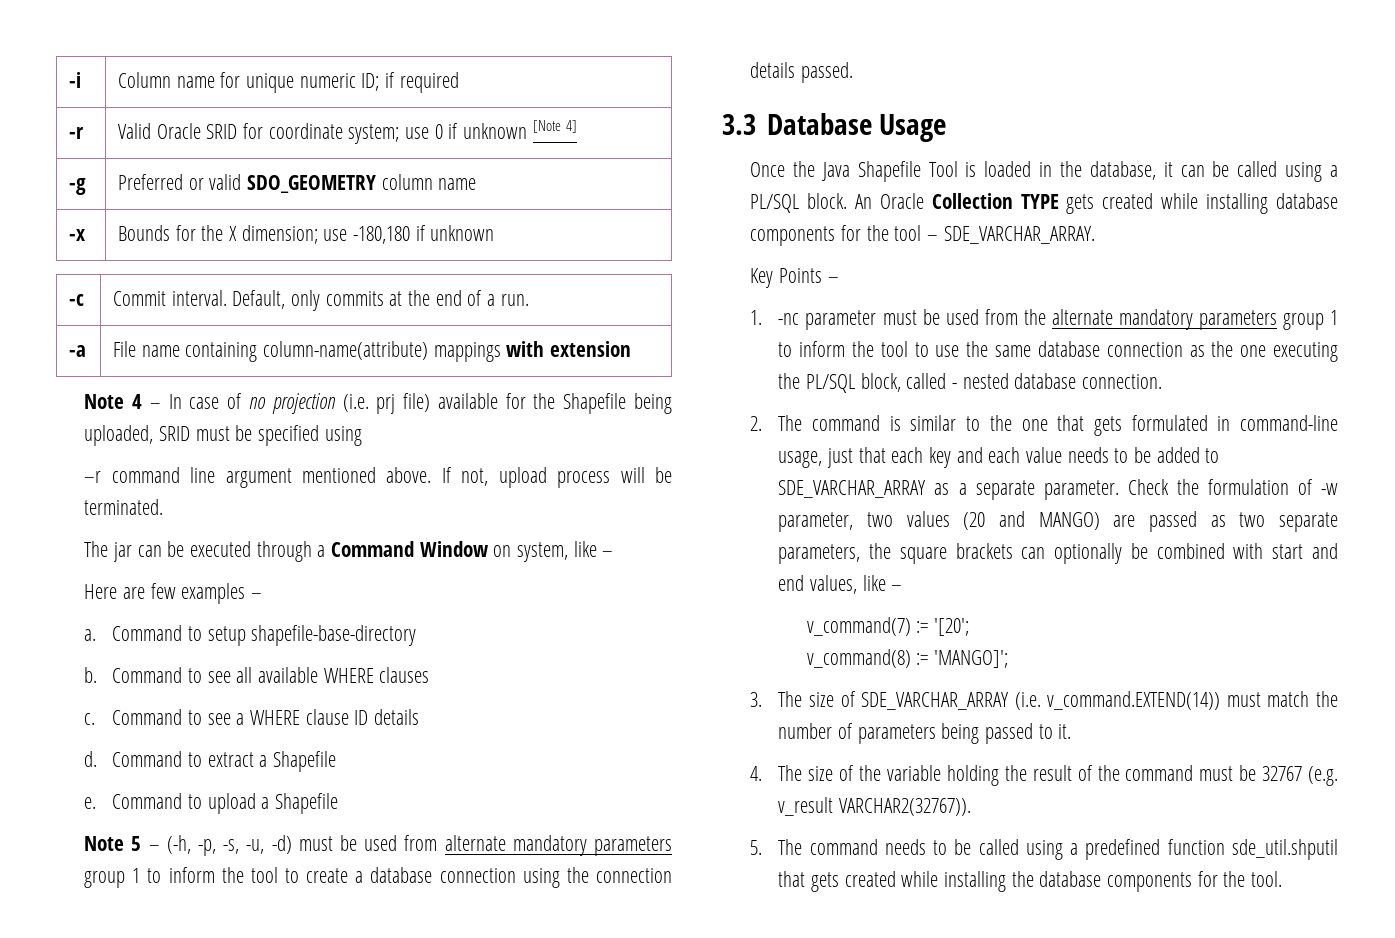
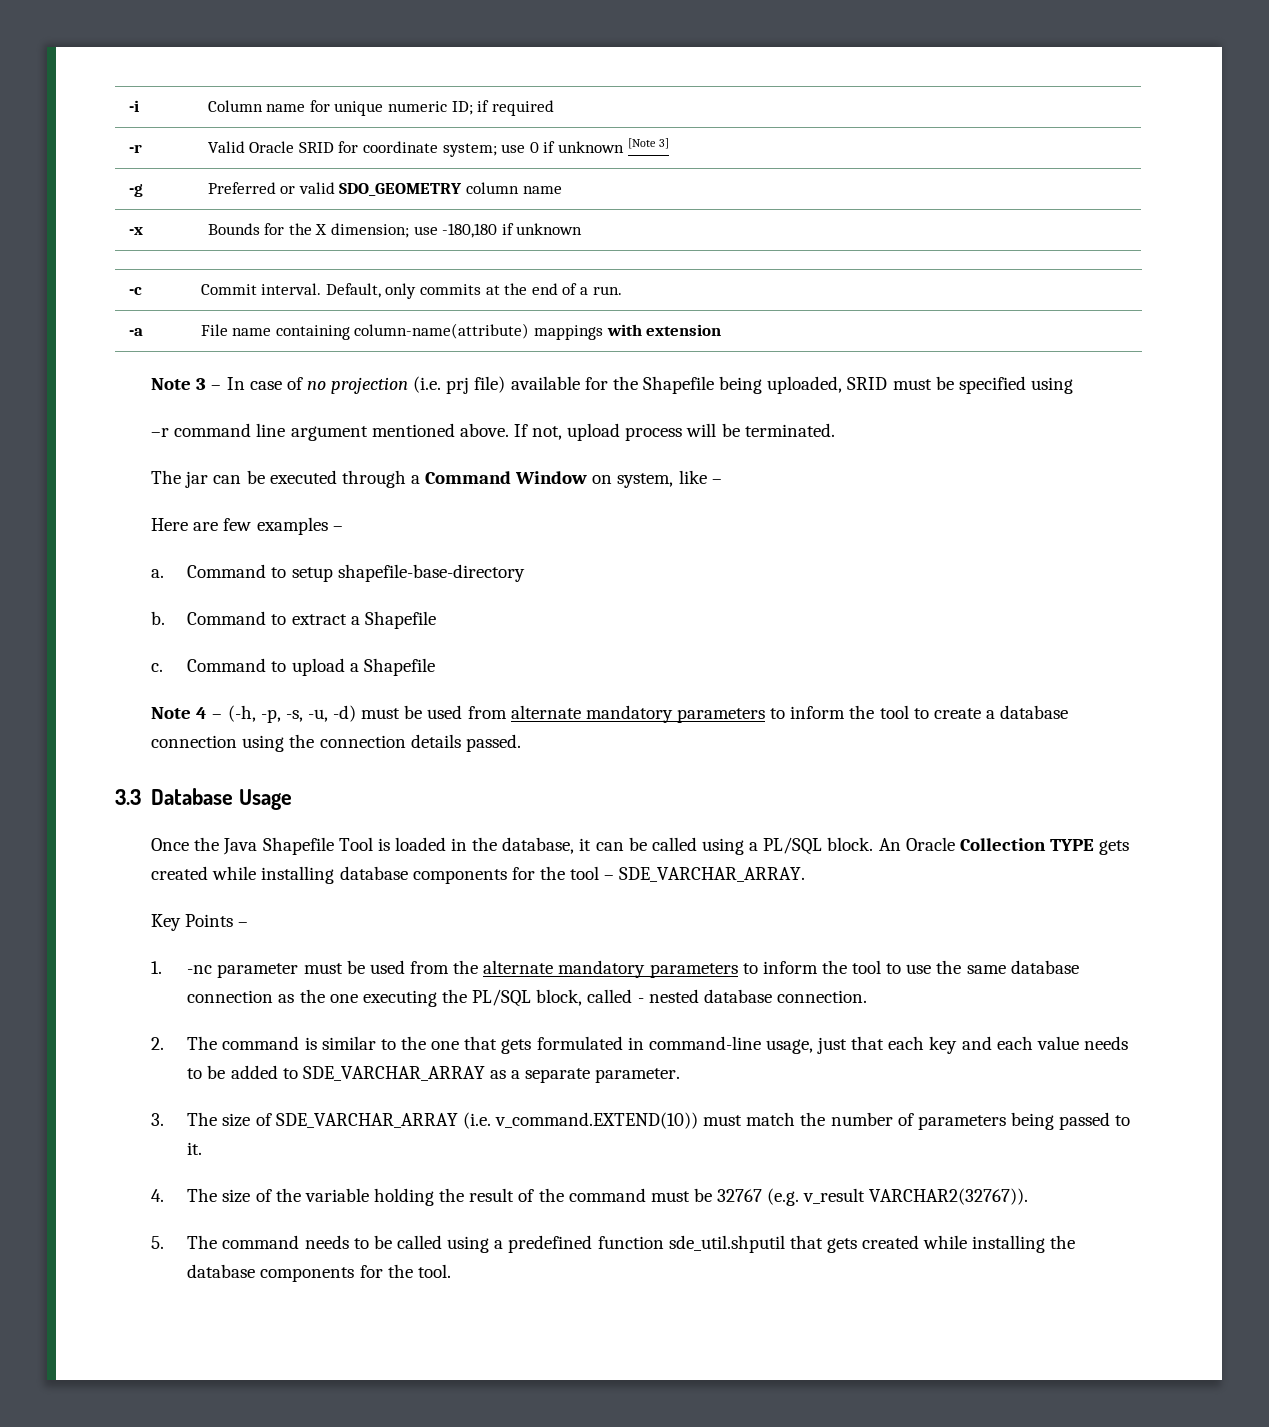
- -r | Valid Oracle SRID for coordinate system; use 0 if unknown [Note 4]
+ -r | Valid Oracle SRID for coordinate system; use 0 if unknown [Note 3]
- Note 4 – In case of no projection (i.e. prj file) available for the Shapefile being uploaded, SRID must be specified using
+ Note 3 – In case of no projection (i.e. prj file) available for the Shapefile being uploaded, SRID must be specified using
- Command to see all available WHERE clauses
- c. Command to see a WHERE clause ID details
- d. Command to extract a Shapefile
+ Command to extract a Shapefile
- e.
+ c.
- Note 5 – (-h, -p, -s, -u, -d) must be used from alternate mandatory parameters group 1 to inform the tool to create a database connection using the connection details passed.
+ Note 4 – (-h, -p, -s, -u, -d) must be used from alternate mandatory parameters to inform the tool to create a database connection using the connection details passed.
- 1. -nc parameter must be used from the alternate mandatory parameters group 1 to inform the tool to use the same database connection as the one executing the PL/SQL block, called - nested database connection.
+ 1. -nc parameter must be used from the alternate mandatory parameters to inform the tool to use the same database connection as the one executing the PL/SQL block, called - nested database connection.
- Check the formulation of -w parameter, two values (20 and MANGO) are passed as two separate parameters, the square brackets can optionally be combined with start and end values, like –
- v_command(7) := '[20';
- v_command(8) := 'MANGO]';
- 3. The size of SDE_VARCHAR_ARRAY (i.e. v_command.EXTEND(14)) must match the number of parameters being passed to it.
+ 3. The size of SDE_VARCHAR_ARRAY (i.e. v_command.EXTEND(10)) must match the number of parameters being passed to it.

